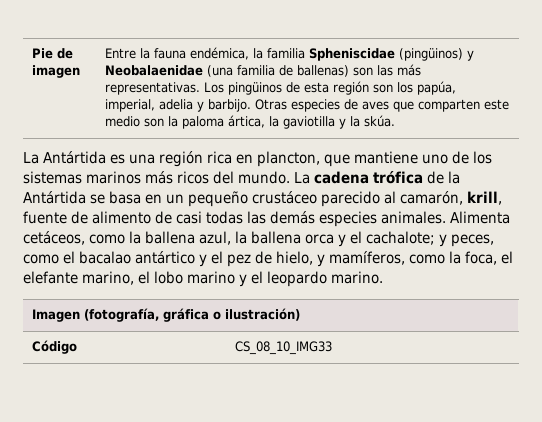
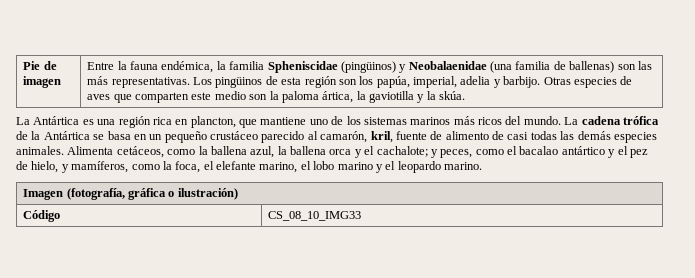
- La Antártida es una región rica en plancton, que mantiene uno de los sistemas marinos más ricos del mundo.
+ La Antártica es una región rica en plancton, que mantiene uno de los sistemas marinos más ricos del mundo.
- La cadena trófica de la Antártida se basa en un pequeño crustáceo parecido al camarón, krill, fuente de alimento de casi todas las demás especies animales.
+ La cadena trófica de la Antártica se basa en un pequeño crustáceo parecido al camarón, kril, fuente de alimento de casi todas las demás especies animales.

